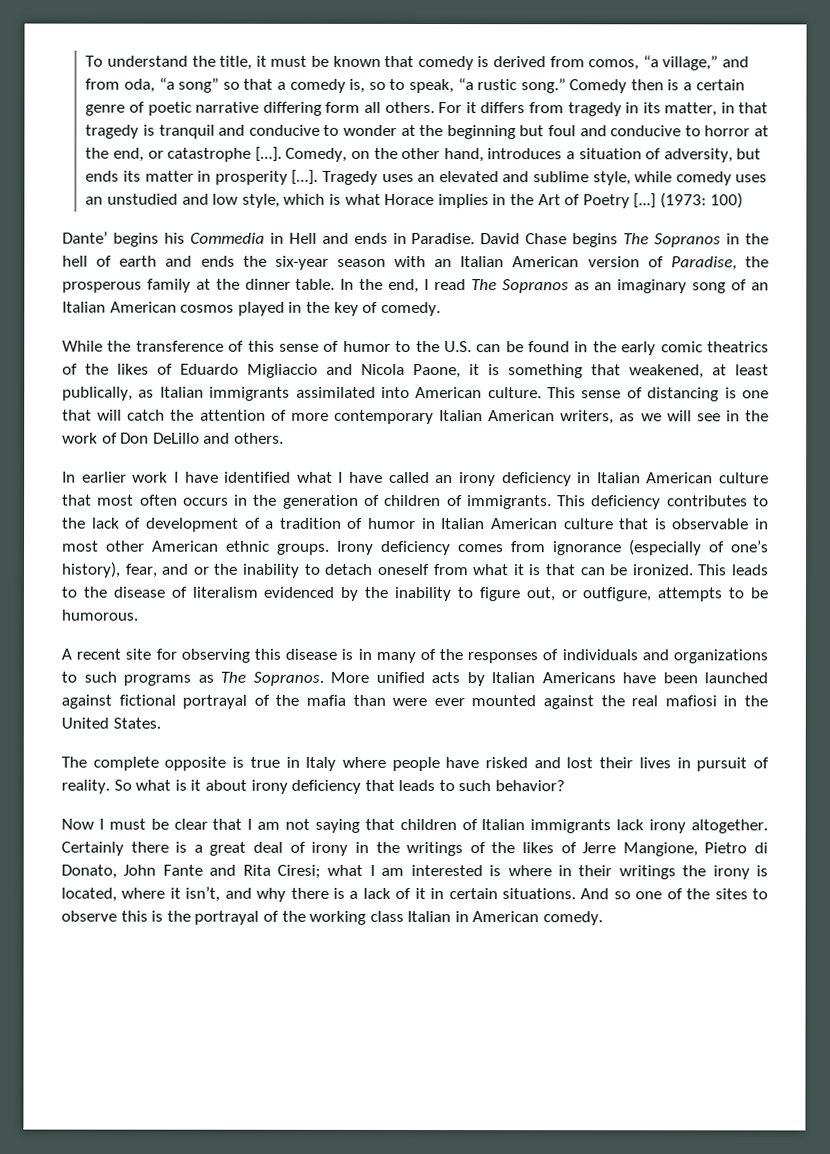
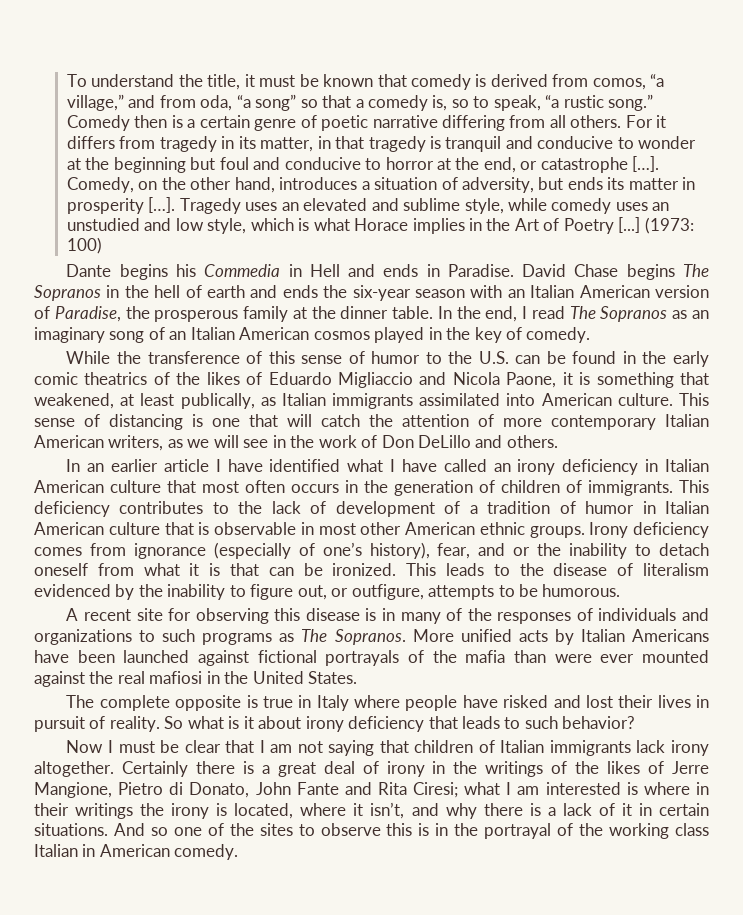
- Comedy then is a certain genre of poetic narrative differing form all others.
+ Comedy then is a certain genre of poetic narrative differing from all others.
- Dante’ begins his Commedia in Hell and ends in Paradise.
+ Dante begins his Commedia in Hell and ends in Paradise.
- In earlier work I have identified what I have called an irony deficiency in Italian American culture that most often occurs in the generation of children of immigrants.
+ In an earlier article I have identified what I have called an irony deficiency in Italian American culture that most often occurs in the generation of children of immigrants.
- More unified acts by Italian Americans have been launched against fictional portrayal of the mafia than were ever mounted against the real mafiosi in the United States.
+ More unified acts by Italian Americans have been launched against fictional portrayals of the mafia than were ever mounted against the real mafiosi in the United States.
- And so one of the sites to observe this is the portrayal of the working class Italian in American comedy.
+ And so one of the sites to observe this is in the portrayal of the working class Italian in American comedy.

